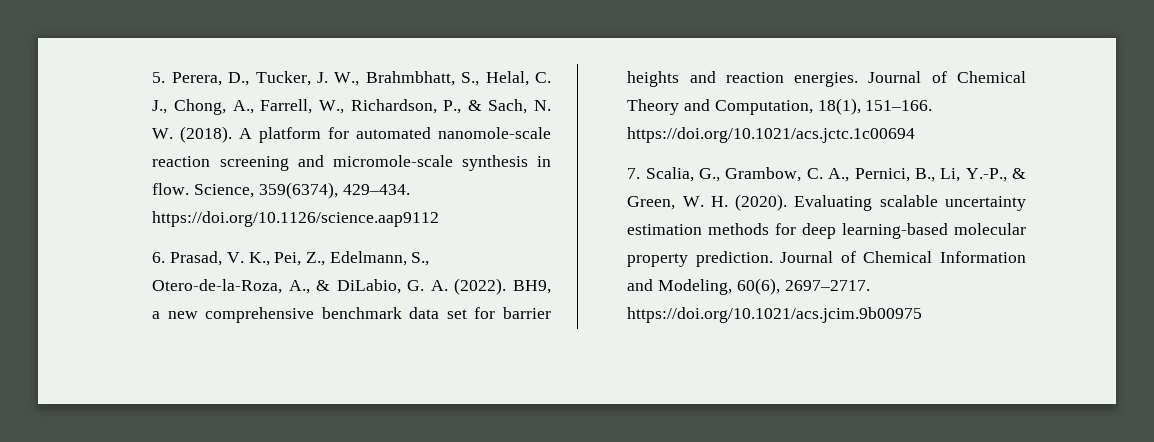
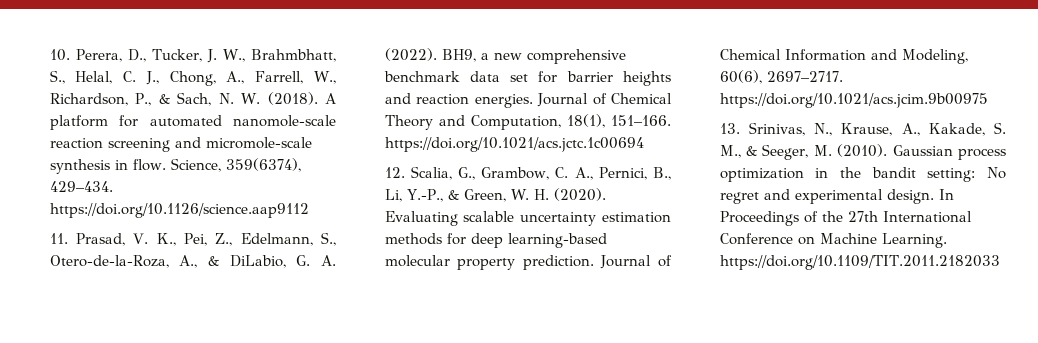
- 5. Perera, D., Tucker, J. W., Brahmbhatt, S., Helal, C. J., Chong, A., Farrell, W., Richardson, P., & Sach, N. W. (2018).
+ 10. Perera, D., Tucker, J. W., Brahmbhatt, S., Helal, C. J., Chong, A., Farrell, W., Richardson, P., & Sach, N. W. (2018).
- 6. Prasad, V. K., Pei, Z., Edelmann, S., Otero-de-la-Roza, A., & DiLabio, G. A. (2022).
+ 11. Prasad, V. K., Pei, Z., Edelmann, S., Otero-de-la-Roza, A., & DiLabio, G. A. (2022).
- 7. Scalia, G., Grambow, C. A., Pernici, B., Li, Y.-P., & Green, W. H. (2020).
+ 12. Scalia, G., Grambow, C. A., Pernici, B., Li, Y.-P., & Green, W. H. (2020).
+ 13. Srinivas, N., Krause, A., Kakade, S. M., & Seeger, M. (2010). Gaussian process optimization in the bandit setting: No regret and experimental design. In Proceedings of the 27th International Conference on Machine Learning. https://doi.org/10.1109/TIT.2011.2182033

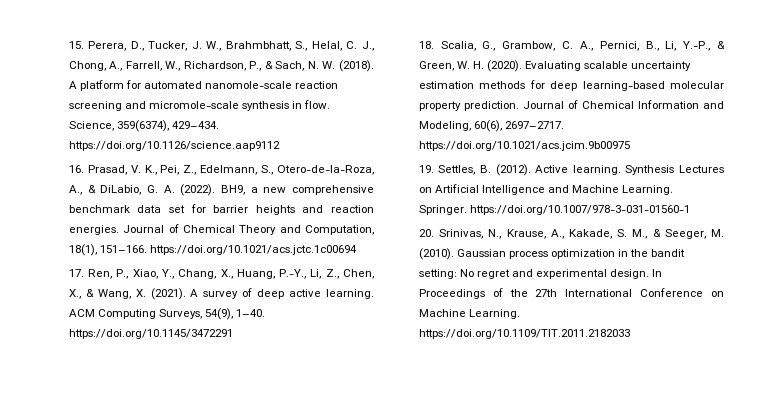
- 10. Perera, D., Tucker, J. W., Brahmbhatt, S., Helal, C. J., Chong, A., Farrell, W., Richardson, P., & Sach, N. W. (2018).
+ 15. Perera, D., Tucker, J. W., Brahmbhatt, S., Helal, C. J., Chong, A., Farrell, W., Richardson, P., & Sach, N. W. (2018).
- 11. Prasad, V. K., Pei, Z., Edelmann, S., Otero-de-la-Roza, A., & DiLabio, G. A. (2022).
+ 16. Prasad, V. K., Pei, Z., Edelmann, S., Otero-de-la-Roza, A., & DiLabio, G. A. (2022).
- 12. Scalia, G., Grambow, C. A., Pernici, B., Li, Y.-P., & Green, W. H. (2020).
+ 17. Ren, P., Xiao, Y., Chang, X., Huang, P.-Y., Li, Z., Chen, X., & Wang, X. (2021). A survey of deep active learning. ACM Computing Surveys, 54(9), 1–40. https://doi.org/10.1145/3472291
+ 18. Scalia, G., Grambow, C. A., Pernici, B., Li, Y.-P., & Green, W. H. (2020).
- 13. Srinivas, N., Krause, A., Kakade, S. M., & Seeger, M. (2010).
+ 19. Settles, B. (2012). Active learning. Synthesis Lectures on Artificial Intelligence and Machine Learning. Springer. https://doi.org/10.1007/978-3-031-01560-1
+ 20. Srinivas, N., Krause, A., Kakade, S. M., & Seeger, M. (2010).

